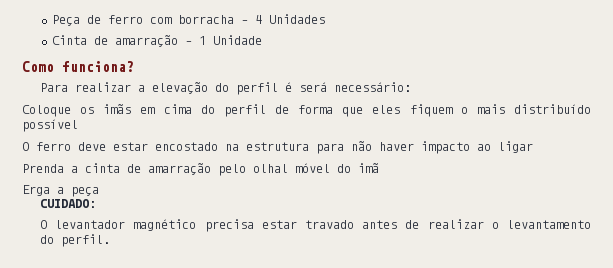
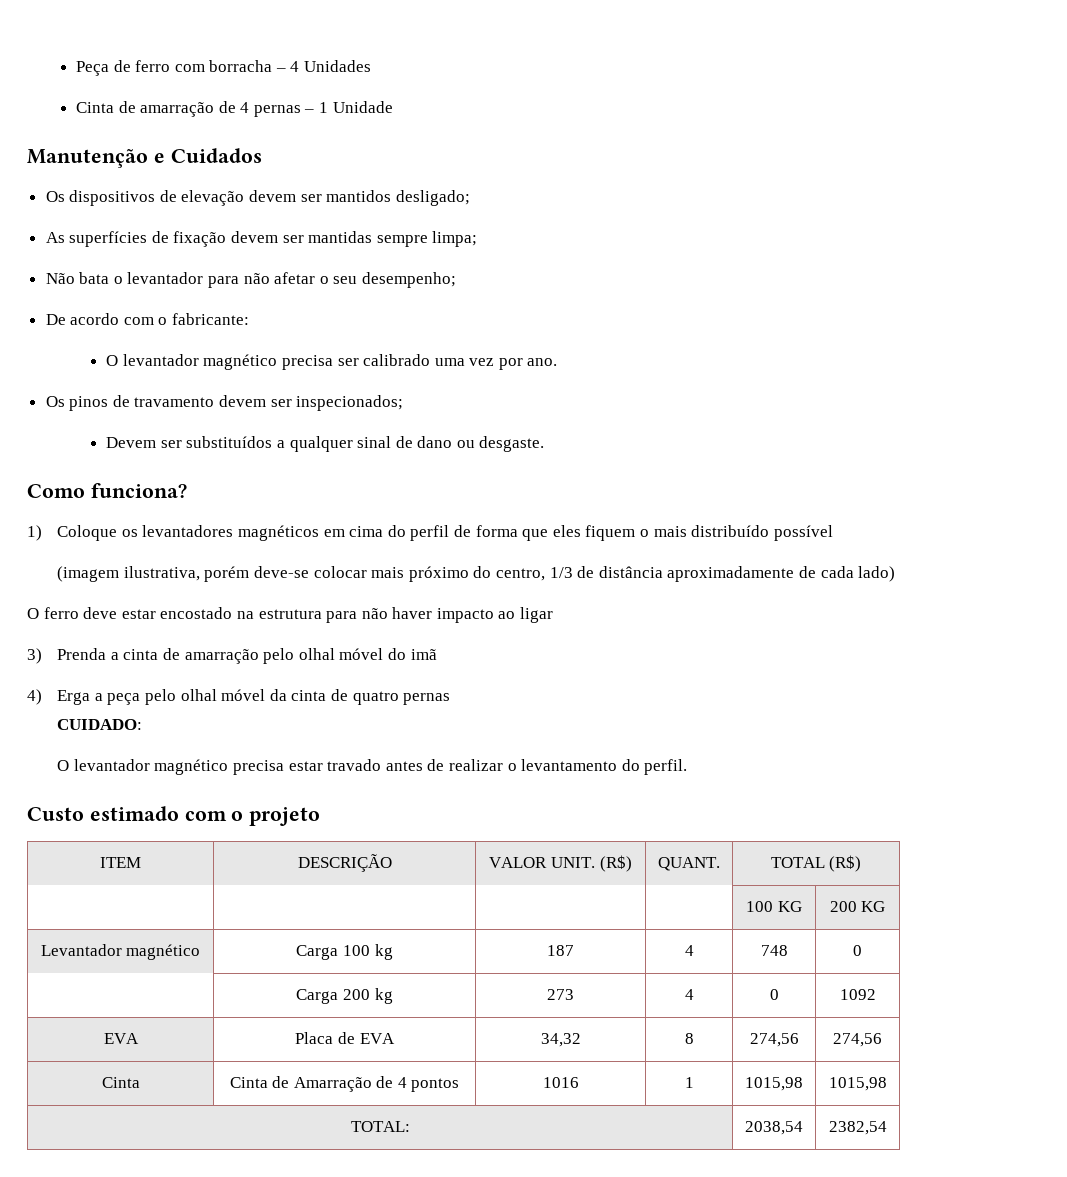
- Cinta de amarração – 1 Unidade
+ Cinta de amarração de 4 pernas – 1 Unidade
+ Manutenção e Cuidados
+ Os dispositivos de elevação devem ser mantidos desligado;
+ As superfícies de fixação devem ser mantidas sempre limpa;
+ Não bata o levantador para não afetar o seu desempenho;
+ De acordo com o fabricante:
+ O levantador magnético precisa ser calibrado uma vez por ano.
+ Os pinos de travamento devem ser inspecionados;
+ Devem ser substituídos a qualquer sinal de dano ou desgaste.
  Como funciona?
- Para realizar a elevação do perfil é será necessário:
- Coloque os imãs em cima do perfil de forma que eles fiquem o mais distribuído possível
+ 1) Coloque os levantadores magnéticos em cima do perfil de forma que eles fiquem o mais distribuído possível
+ (imagem ilustrativa, porém deve-se colocar mais próximo do centro, 1/3 de distância aproximadamente de cada lado)
- Prenda a cinta de amarração pelo olhal móvel do imã
+ 3) Prenda a cinta de amarração pelo olhal móvel do imã
- Erga a peça
+ 4) Erga a peça pelo olhal móvel da cinta de quatro pernas
+ Custo estimado com o projeto
+ ITEM | DESCRIÇÃO | VALOR UNIT. (R$) | QUANT. | TOTAL (R$)
+ | | | | 100 KG | 200 KG
+ Levantador magnético | Carga 100 kg | 187 | 4 | 748 | 0
+ | Carga 200 kg | 273 | 4 | 0 | 1092
+ EVA | Placa de EVA | 34,32 | 8 | 274,56 | 274,56
+ Cinta | Cinta de Amarração de 4 pontos | 1016 | 1 | 1015,98 | 1015,98
+ TOTAL: | 2038,54 | 2382,54

